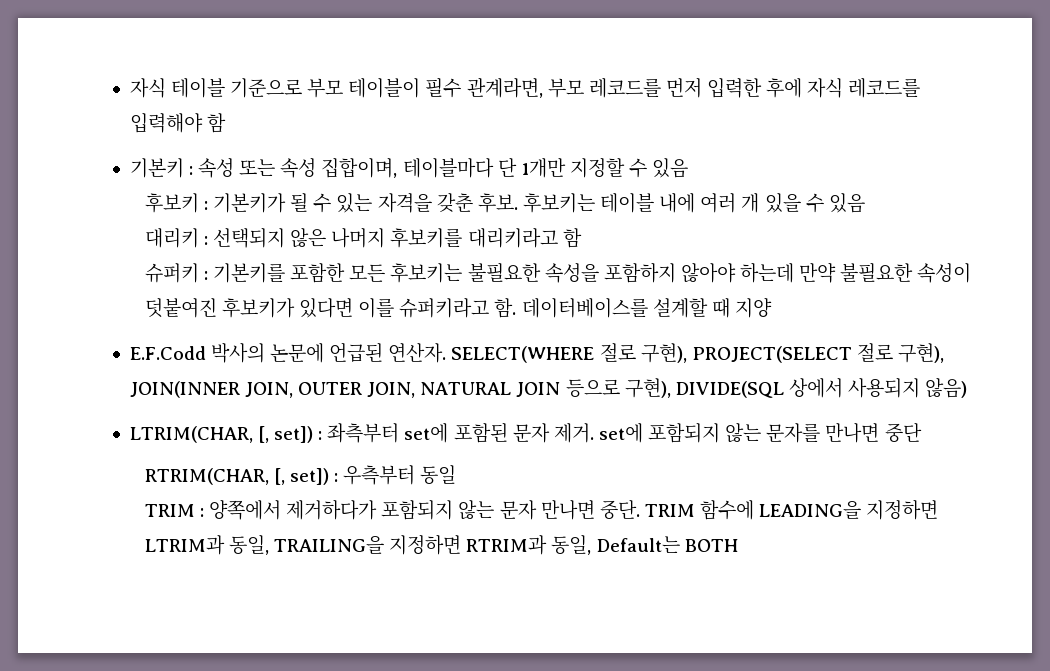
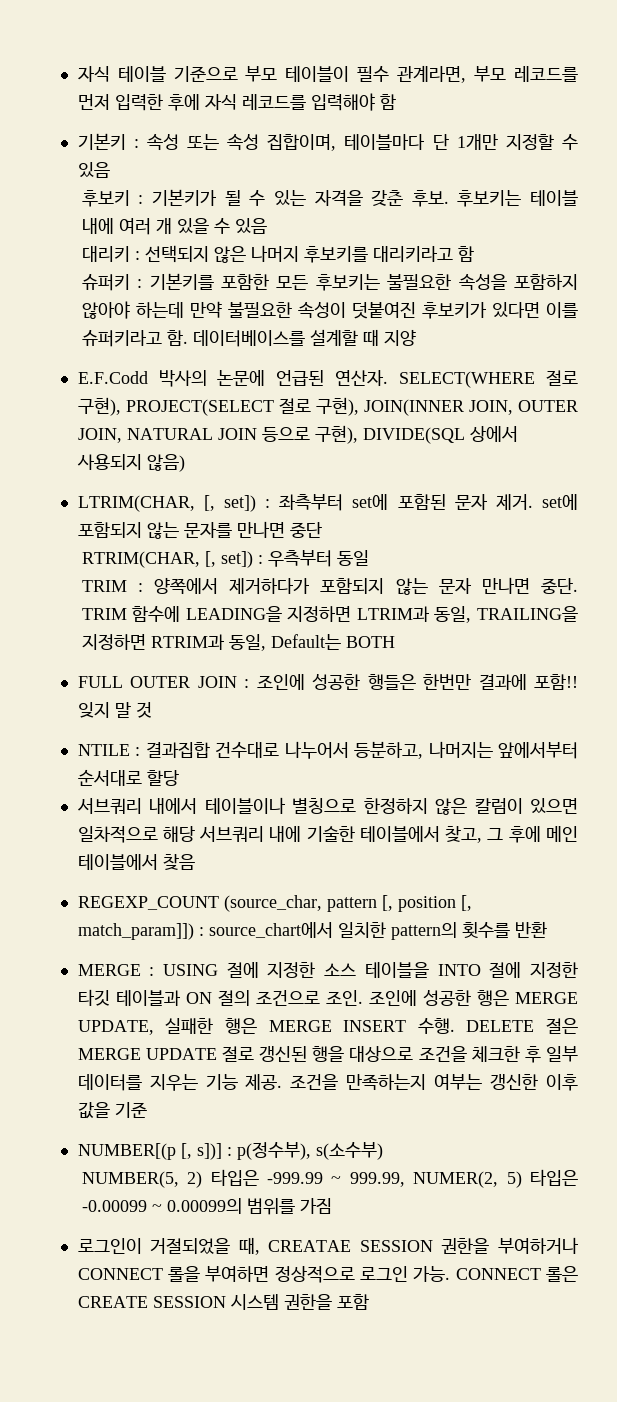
+ FULL OUTER JOIN : 조인에 성공한 행들은 한번만 결과에 포함!! 잊지 말 것
+ NTILE : 결과집합 건수대로 나누어서 등분하고, 나머지는 앞에서부터 순서대로 할당
+ 서브쿼리 내에서 테이블이나 별칭으로 한정하지 않은 칼럼이 있으면 일차적으로 해당 서브쿼리 내에 기술한 테이블에서 찾고, 그 후에 메인 테이블에서 찾음
+ REGEXP_COUNT (source_char, pattern [, position [, match_param]]) : source_chart에서 일치한 pattern의 횟수를 반환
+ MERGE : USING 절에 지정한 소스 테이블을 INTO 절에 지정한 타깃 테이블과 ON 절의 조건으로 조인. 조인에 성공한 행은 MERGE UPDATE, 실패한 행은 MERGE INSERT 수행. DELETE 절은 MERGE UPDATE 절로 갱신된 행을 대상으로 조건을 체크한 후 일부 데이터를 지우는 기능 제공. 조건을 만족하는지 여부는 갱신한 이후 값을 기준
+ NUMBER[(p [, s])] : p(정수부), s(소수부)
+ NUMBER(5, 2) 타입은 -999.99 ~ 999.99, NUMER(2, 5) 타입은 -0.00099 ~ 0.00099의 범위를 가짐
+ 로그인이 거절되었을 때, CREATAE SESSION 권한을 부여하거나 CONNECT 롤을 부여하면 정상적으로 로그인 가능. CONNECT 롤은 CREATE SESSION 시스템 권한을 포함

